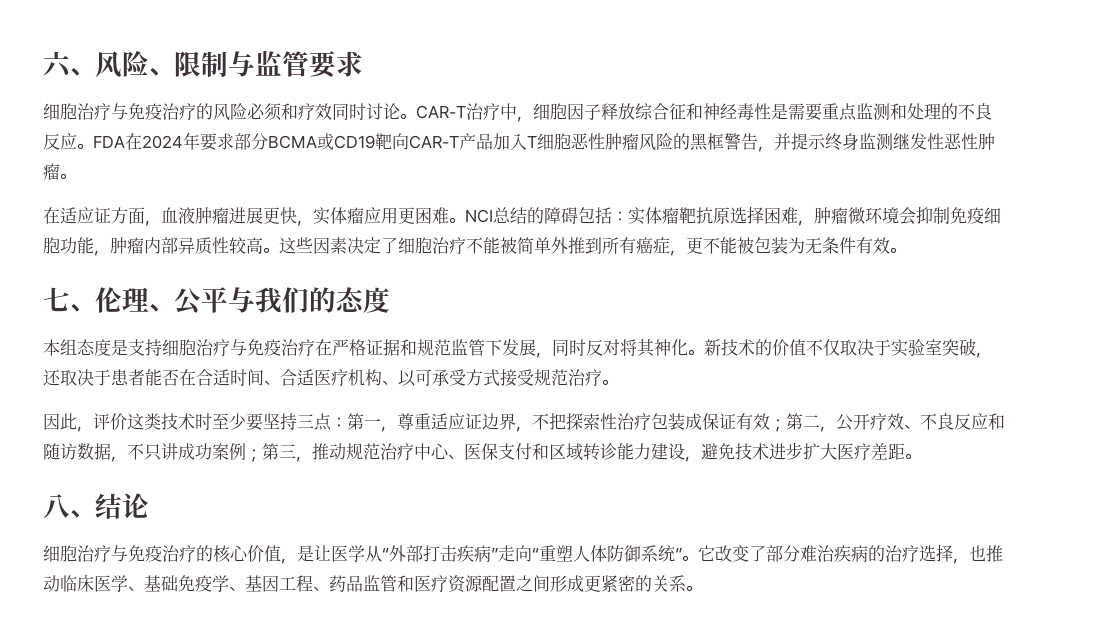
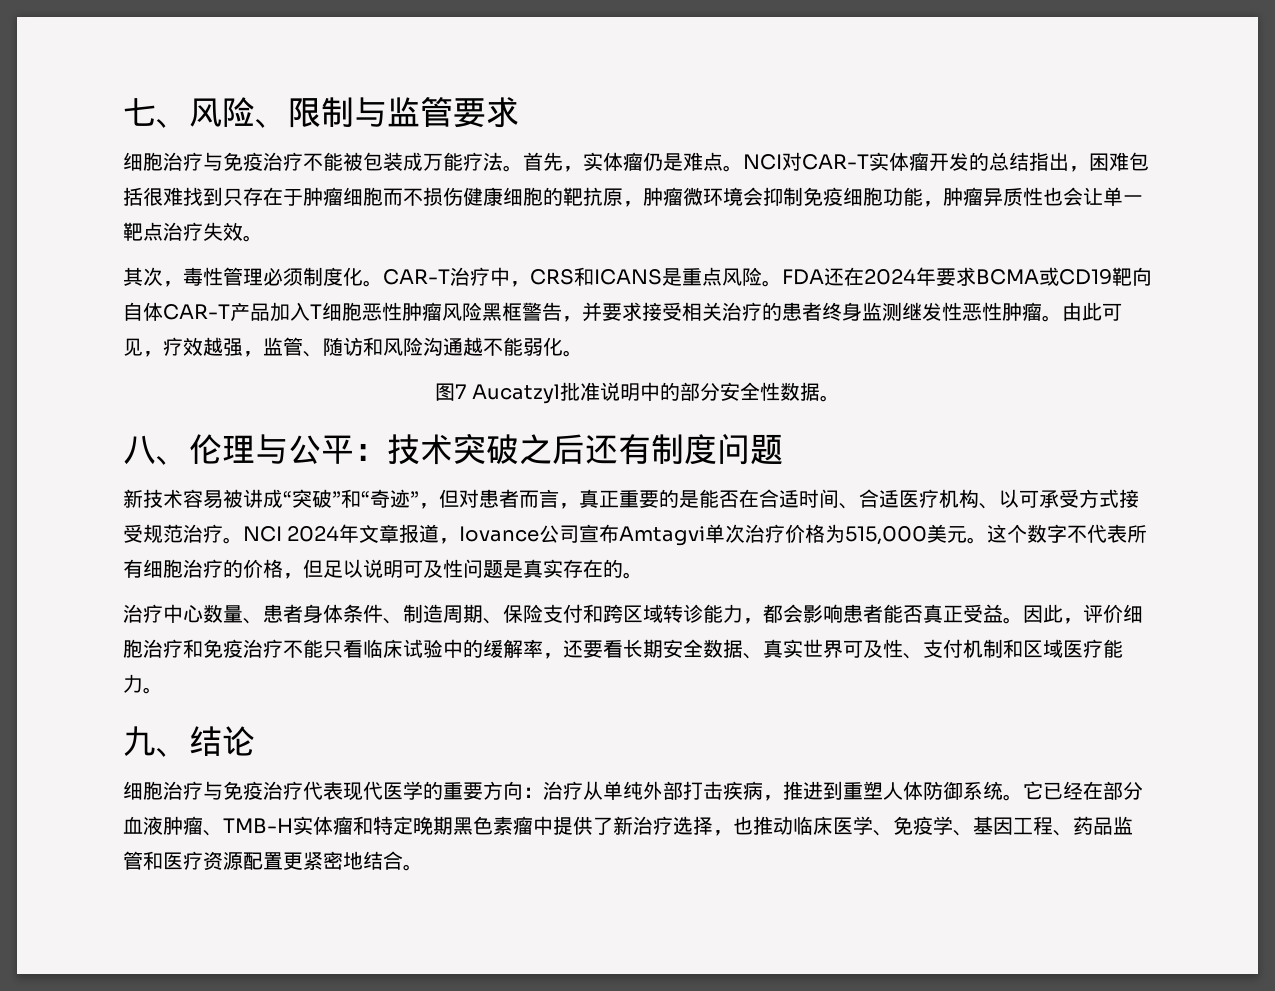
- 六、风险、限制与监管要求
+ 七、风险、限制与监管要求
- 细胞治疗与免疫治疗的风险必须和疗效同时讨论。CAR-T治疗中，细胞因子释放综合征和神经毒性是需要重点监测和处理的不良反应。FDA在2024年要求部分BCMA或CD19靶向CAR-T产品加入T细胞恶性肿瘤风险的黑框警告，并提示终身监测继发性恶性肿瘤。
- 在适应证方面，血液肿瘤进展更快，实体瘤应用更困难。NCI总结的障碍包括：实体瘤靶抗原选择困难，肿瘤微环境会抑制免疫细胞功能，肿瘤内部异质性较高。这些因素决定了细胞治疗不能被简单外推到所有癌症，更不能被包装为无条件有效。
- 七、伦理、公平与我们的态度
- 本组态度是支持细胞治疗与免疫治疗在严格证据和规范监管下发展，同时反对将其神化。新技术的价值不仅取决于实验室突破，还取决于患者能否在合适时间、合适医疗机构、以可承受方式接受规范治疗。
- 因此，评价这类技术时至少要坚持三点：第一，尊重适应证边界，不把探索性治疗包装成保证有效；第二，公开疗效、不良反应和随访数据，不只讲成功案例；第三，推动规范治疗中心、医保支付和区域转诊能力建设，避免技术进步扩大医疗差距。
- 八、结论
+ 细胞治疗与免疫治疗不能被包装成万能疗法。首先，实体瘤仍是难点。NCI对CAR-T实体瘤开发的总结指出，困难包括很难找到只存在于肿瘤细胞而不损伤健康细胞的靶抗原，肿瘤微环境会抑制免疫细胞功能，肿瘤异质性也会让单一靶点治疗失效。
+ 其次，毒性管理必须制度化。CAR-T治疗中，CRS和ICANS是重点风险。FDA还在2024年要求BCMA或CD19靶向自体CAR-T产品加入T细胞恶性肿瘤风险黑框警告，并要求接受相关治疗的患者终身监测继发性恶性肿瘤。由此可见，疗效越强，监管、随访和风险沟通越不能弱化。
+ 图7 Aucatzyl批准说明中的部分安全性数据。
+ 八、伦理与公平：技术突破之后还有制度问题
+ 新技术容易被讲成“突破”和“奇迹”，但对患者而言，真正重要的是能否在合适时间、合适医疗机构、以可承受方式接受规范治疗。NCI 2024年文章报道，Iovance公司宣布Amtagvi单次治疗价格为515,000美元。这个数字不代表所有细胞治疗的价格，但足以说明可及性问题是真实存在的。
+ 治疗中心数量、患者身体条件、制造周期、保险支付和跨区域转诊能力，都会影响患者能否真正受益。因此，评价细胞治疗和免疫治疗不能只看临床试验中的缓解率，还要看长期安全数据、真实世界可及性、支付机制和区域医疗能力。
+ 九、结论
- 细胞治疗与免疫治疗的核心价值，是让医学从“外部打击疾病”走向“重塑人体防御系统”。它改变了部分难治疾病的治疗选择，也推动临床医学、基础免疫学、基因工程、药品监管和医疗资源配置之间形成更紧密的关系。
+ 细胞治疗与免疫治疗代表现代医学的重要方向：治疗从单纯外部打击疾病，推进到重塑人体防御系统。它已经在部分血液肿瘤、TMB-H实体瘤和特定晚期黑色素瘤中提供了新治疗选择，也推动临床医学、免疫学、基因工程、药品监管和医疗资源配置更紧密地结合。

